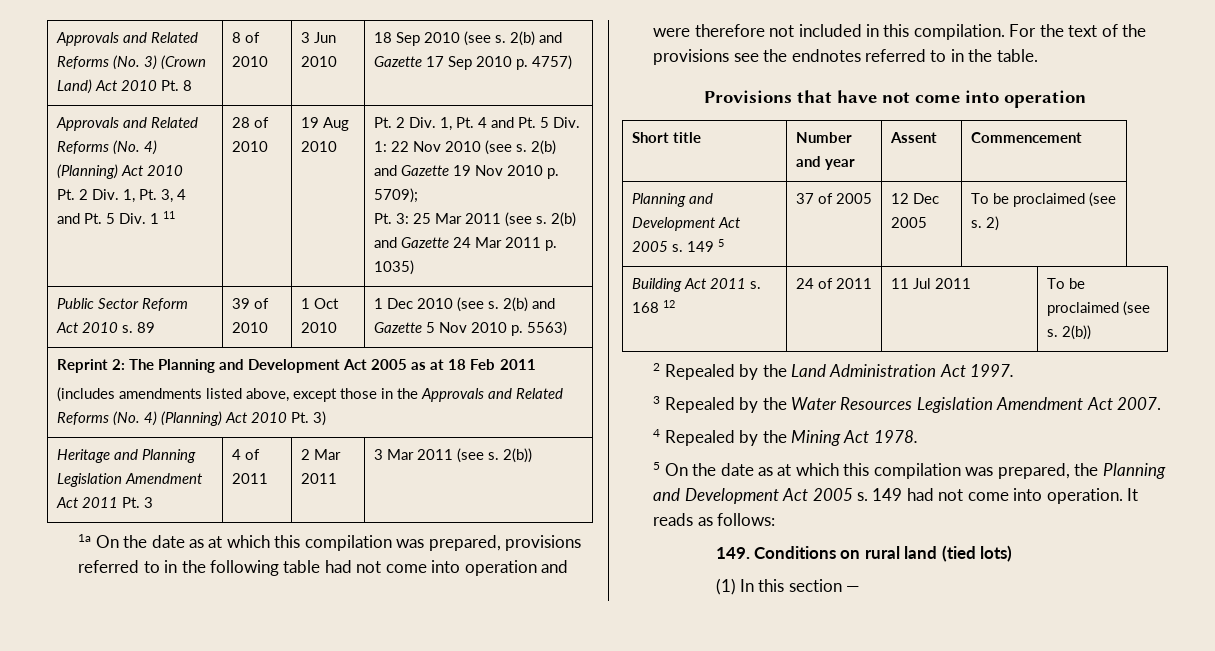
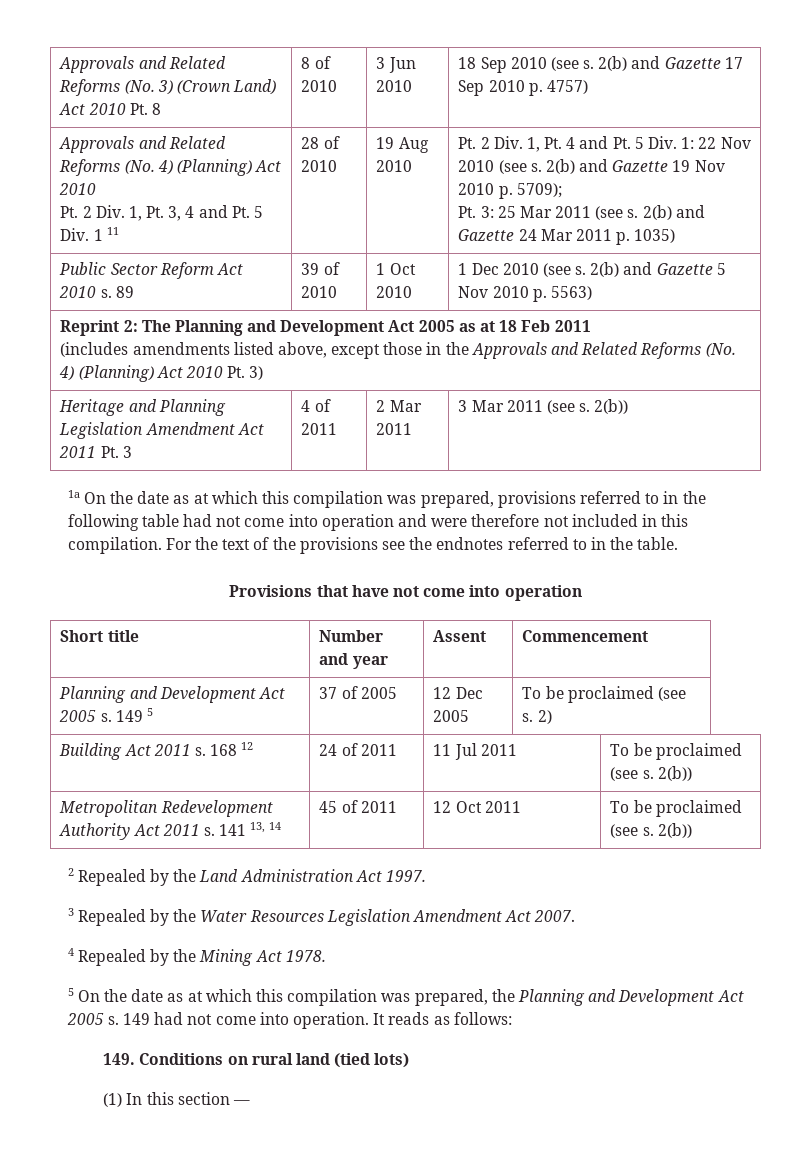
+ Metropolitan Redevelopment Authority Act 2011 s. 141 13, 14 | 45 of 2011 | 12 Oct 2011 | To be proclaimed (see s. 2(b))

